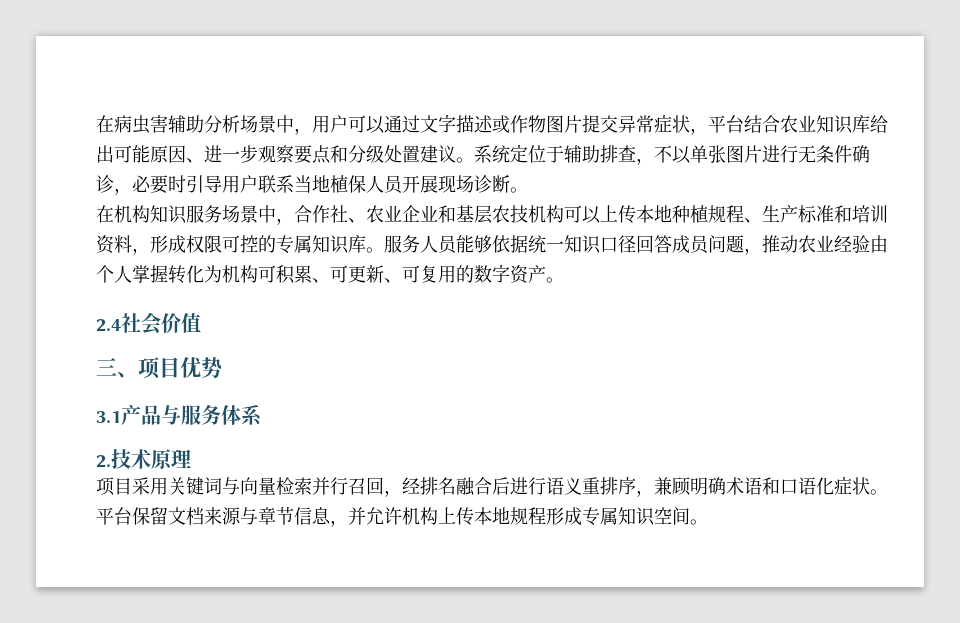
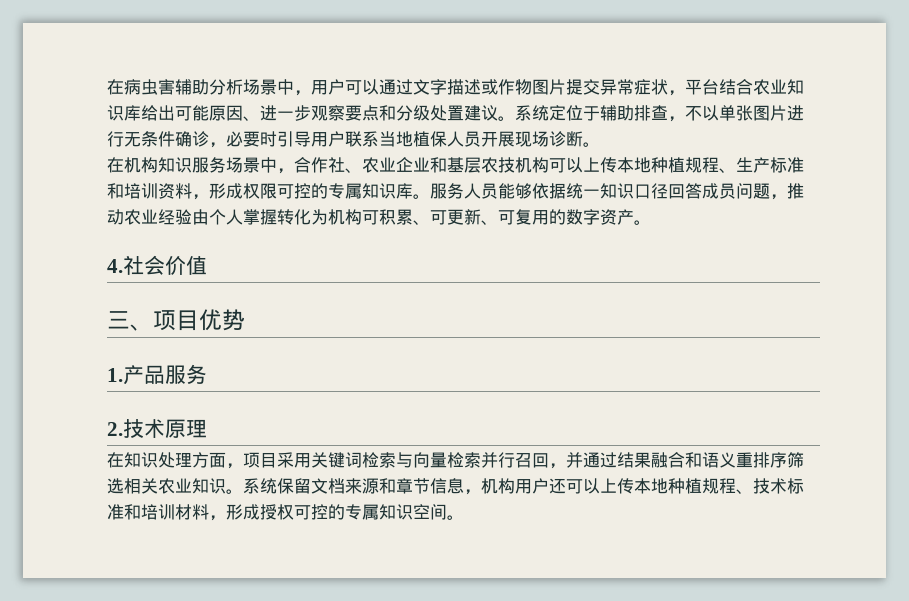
- 2.4社会价值
+ 4.社会价值
- 3.1产品与服务体系
+ 1.产品服务
- 项目采用关键词与向量检索并行召回，经排名融合后进行语义重排序，兼顾明确术语和口语化症状。平台保留文档来源与章节信息，并允许机构上传本地规程形成专属知识空间。
+ 在知识处理方面，项目采用关键词检索与向量检索并行召回，并通过结果融合和语义重排序筛选相关农业知识。系统保留文档来源和章节信息，机构用户还可以上传本地种植规程、技术标准和培训材料，形成授权可控的专属知识空间。

